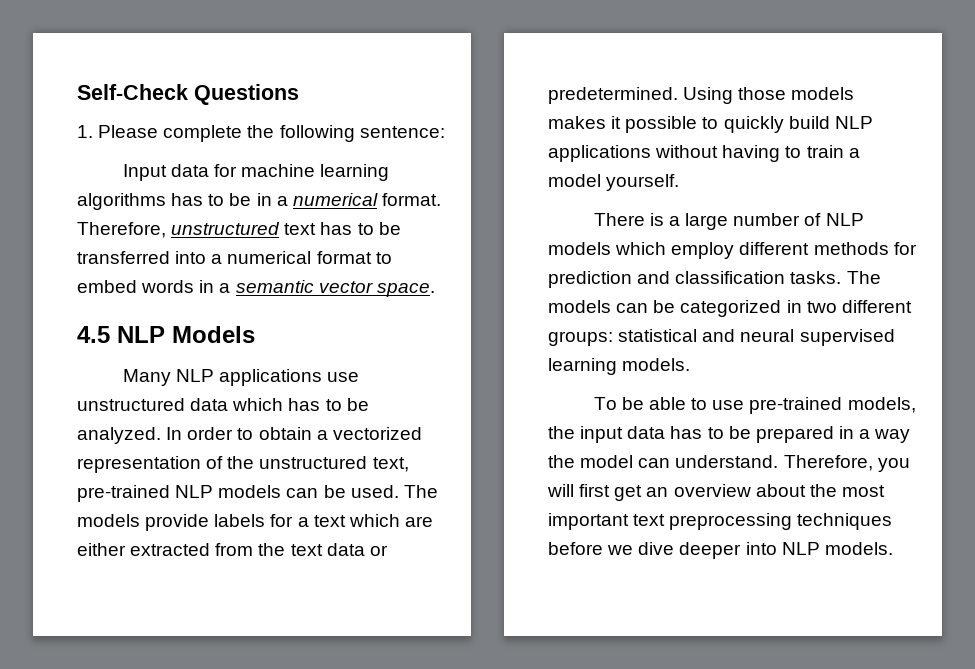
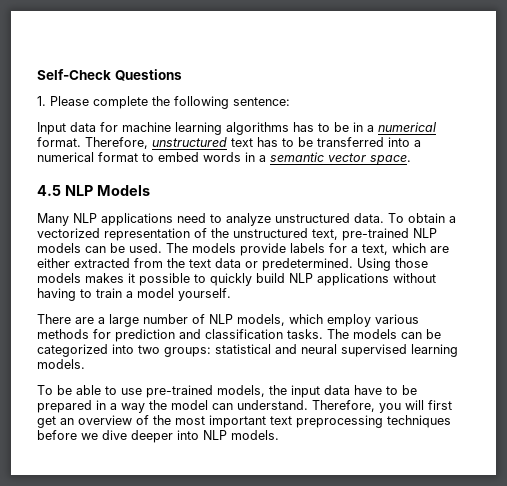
- Many NLP applications use unstructured data which has to be analyzed. In order to obtain a vectorized representation of the unstructured text, pre-trained NLP models can be used.
+ Many NLP applications need to analyze unstructured data. To obtain a vectorized representation of the unstructured text, pre-trained NLP models can be used.
- The models provide labels for a text which are either extracted from the text data or predetermined.
+ The models provide labels for a text, which are either extracted from the text data or predetermined.
- There is a large number of NLP models which employ different methods for prediction and classification tasks.
+ There are a large number of NLP models, which employ various methods for prediction and classification tasks.
- The models can be categorized in two different groups: statistical and neural supervised learning models.
+ The models can be categorized into two groups: statistical and neural supervised learning models.
- To be able to use pre-trained models, the input data has to be prepared in a way the model can understand.
+ To be able to use pre-trained models, the input data have to be prepared in a way the model can understand.
- Therefore, you will first get an overview about the most important text preprocessing techniques before we dive deeper into NLP models.
+ Therefore, you will first get an overview of the most important text preprocessing techniques before we dive deeper into NLP models.

